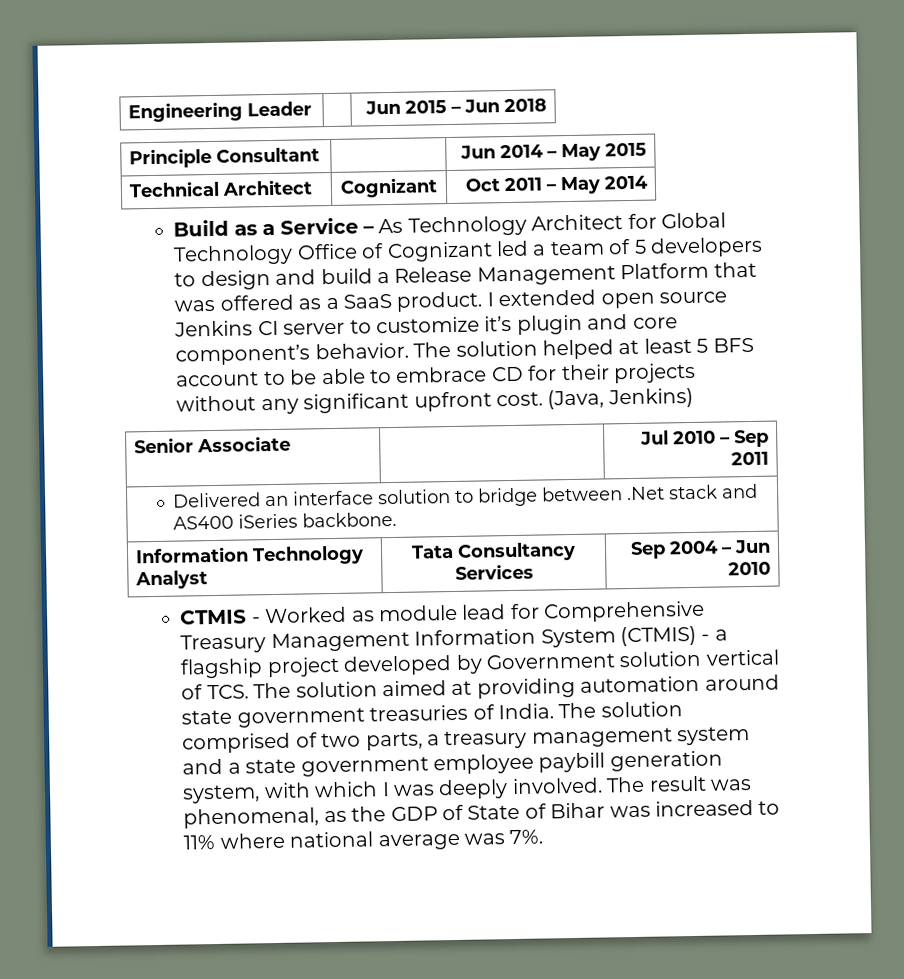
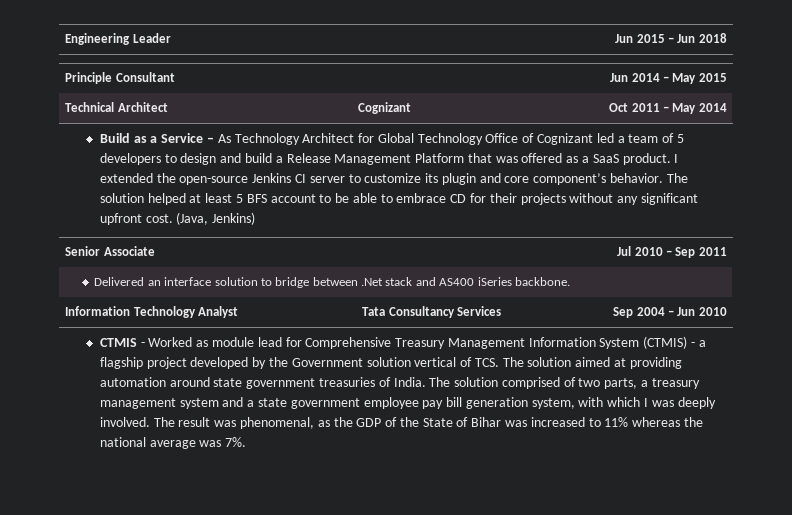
- I extended open source Jenkins CI server to customize it’s plugin and core component’s behavior.
+ I extended the open-source Jenkins CI server to customize its plugin and core component’s behavior.
- CTMIS - Worked as module lead for Comprehensive Treasury Management Information System (CTMIS) - a flagship project developed by Government solution vertical of TCS. The solution aimed at providing automation around state government treasuries of India.
+ CTMIS - Worked as module lead for Comprehensive Treasury Management Information System (CTMIS) - a flagship project developed by the Government solution vertical of TCS. The solution aimed at providing automation around state government treasuries of India.
- The solution comprised of two parts, a treasury management system and a state government employee paybill generation system, with which I was deeply involved.
+ The solution comprised of two parts, a treasury management system and a state government employee pay bill generation system, with which I was deeply involved.
- The result was phenomenal, as the GDP of State of Bihar was increased to 11% where national average was 7%.
+ The result was phenomenal, as the GDP of the State of Bihar was increased to 11% whereas the national average was 7%.

